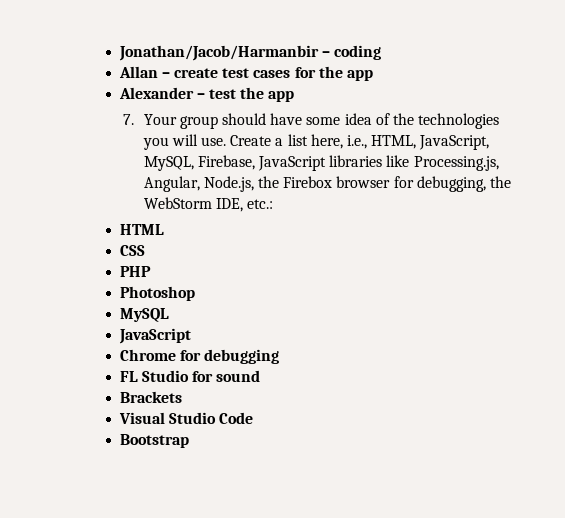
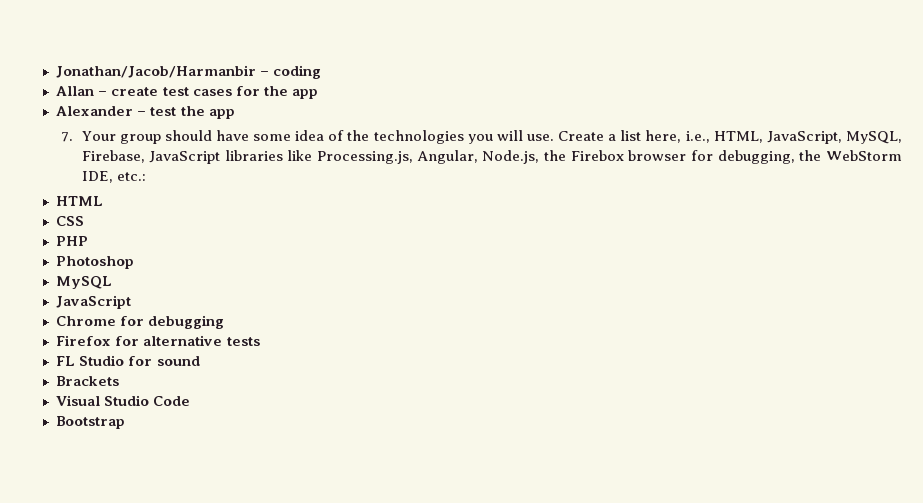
+ Firefox for alternative tests

